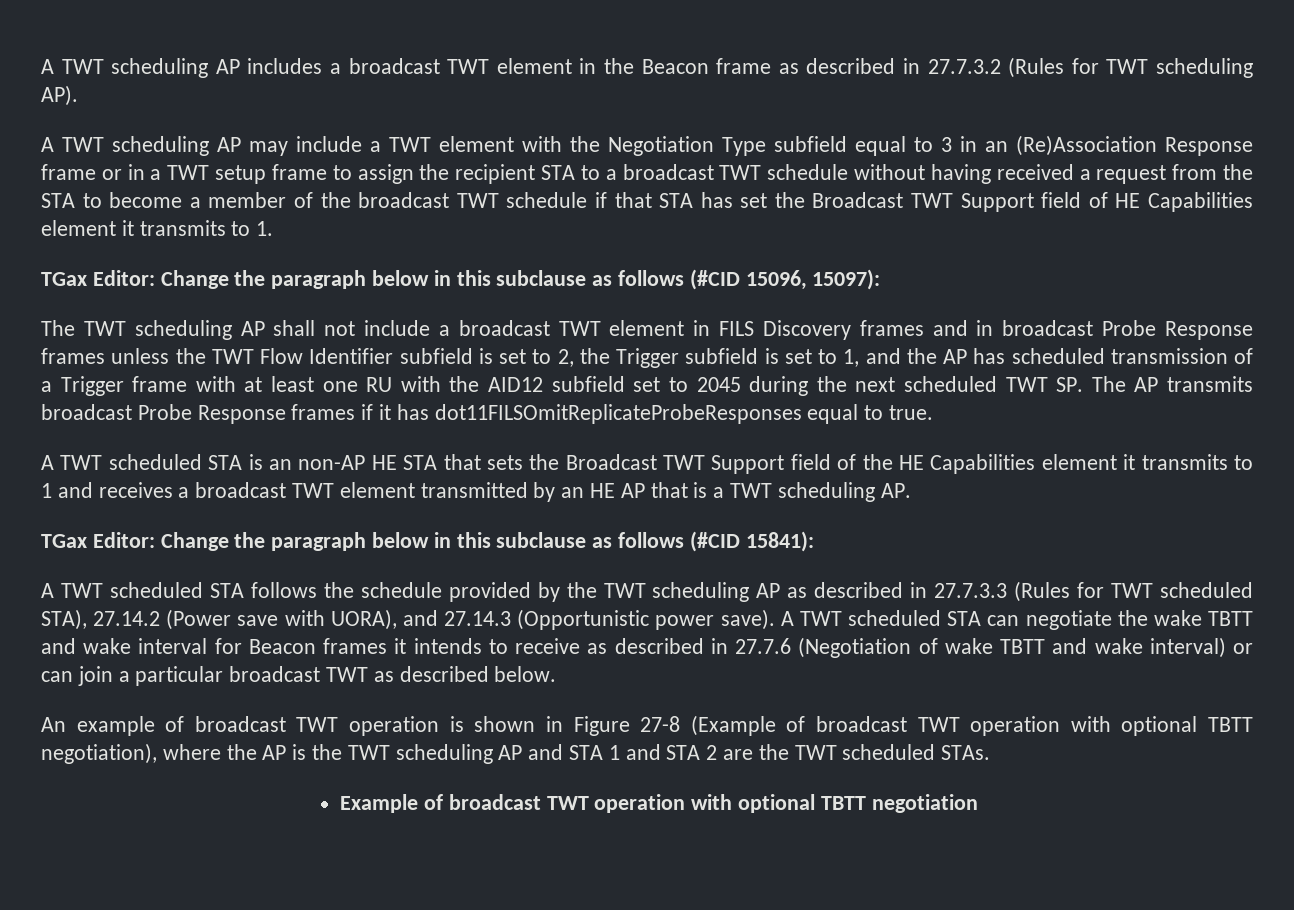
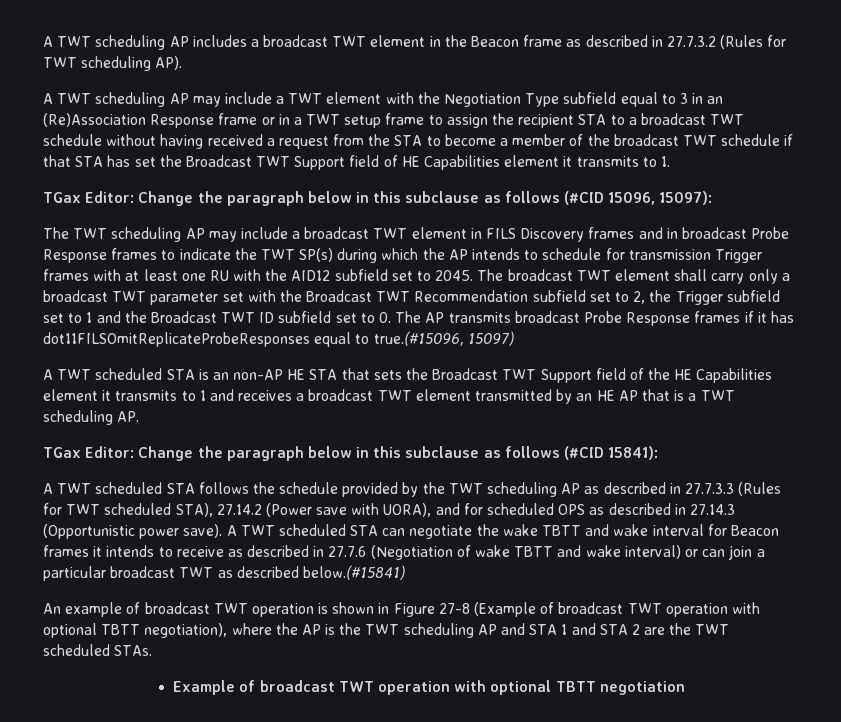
- The TWT scheduling AP shall not include a broadcast TWT element in FILS Discovery frames and in broadcast Probe Response frames unless the TWT Flow Identifier subfield is set to 2, the Trigger subfield is set to 1, and the AP has scheduled transmission of a Trigger frame with at least one RU with the AID12 subfield set to 2045 during the next scheduled TWT SP. The AP transmits broadcast Probe Response frames if it has dot11FILSOmitReplicateProbeResponses equal to true.
+ The TWT scheduling AP may include a broadcast TWT element in FILS Discovery frames and in broadcast Probe Response frames to indicate the TWT SP(s) during which the AP intends to schedule for transmission Trigger frames with at least one RU with the AID12 subfield set to 2045. The broadcast TWT element shall carry only a broadcast TWT parameter set with the Broadcast TWT Recommendation subfield set to 2, the Trigger subfield set to 1 and the Broadcast TWT ID subfield set to 0. The AP transmits broadcast Probe Response frames if it has dot11FILSOmitReplicateProbeResponses equal to true.(#15096, 15097)
- A TWT scheduled STA follows the schedule provided by the TWT scheduling AP as described in 27.7.3.3 (Rules for TWT scheduled STA), 27.14.2 (Power save with UORA), and 27.14.3 (Opportunistic power save).
+ A TWT scheduled STA follows the schedule provided by the TWT scheduling AP as described in 27.7.3.3 (Rules for TWT scheduled STA), 27.14.2 (Power save with UORA), and for scheduled OPS as described in 27.14.3 (Opportunistic power save).
- A TWT scheduled STA can negotiate the wake TBTT and wake interval for Beacon frames it intends to receive as described in 27.7.6 (Negotiation of wake TBTT and wake interval) or can join a particular broadcast TWT as described below.
+ A TWT scheduled STA can negotiate the wake TBTT and wake interval for Beacon frames it intends to receive as described in 27.7.6 (Negotiation of wake TBTT and wake interval) or can join a particular broadcast TWT as described below.(#15841)

